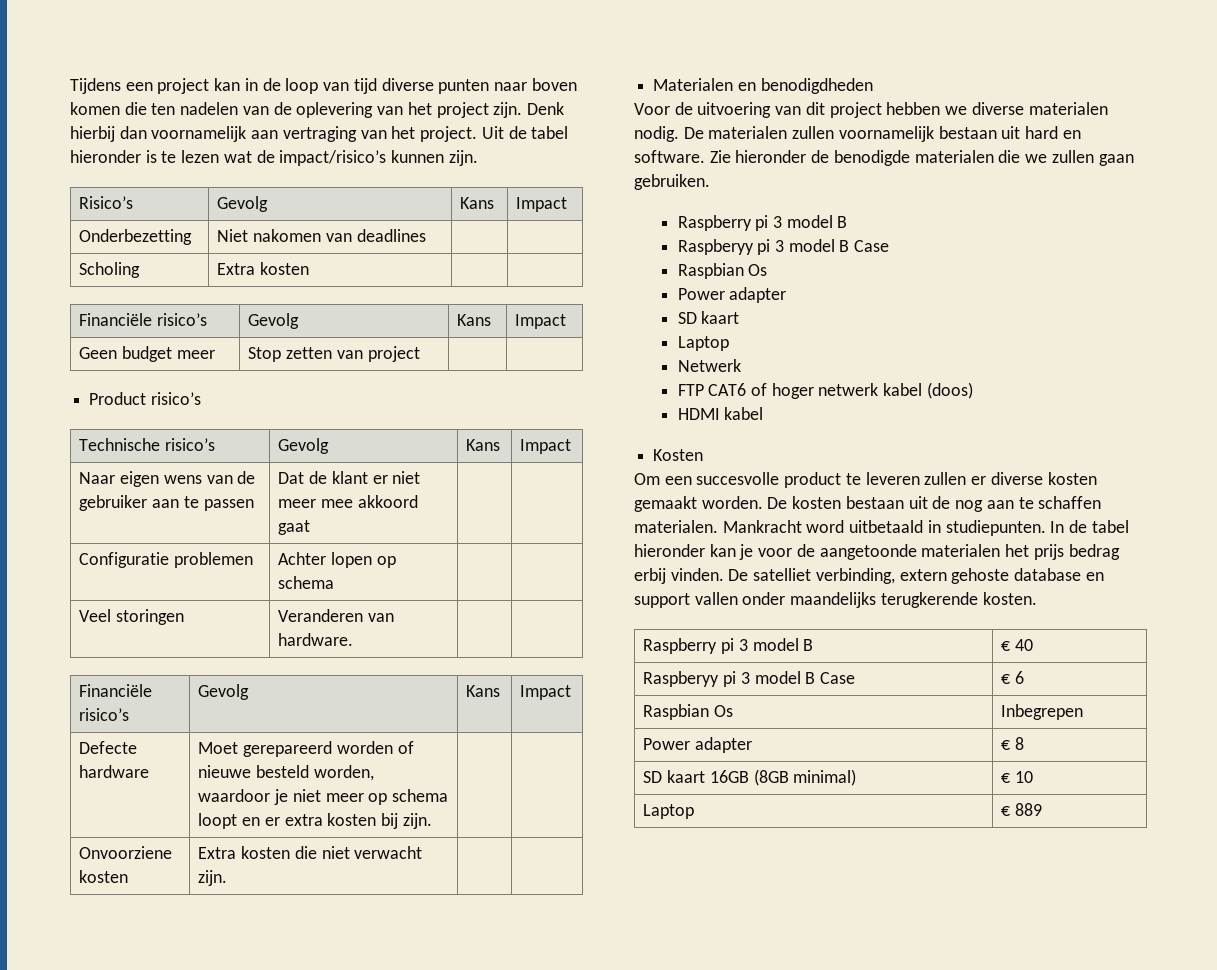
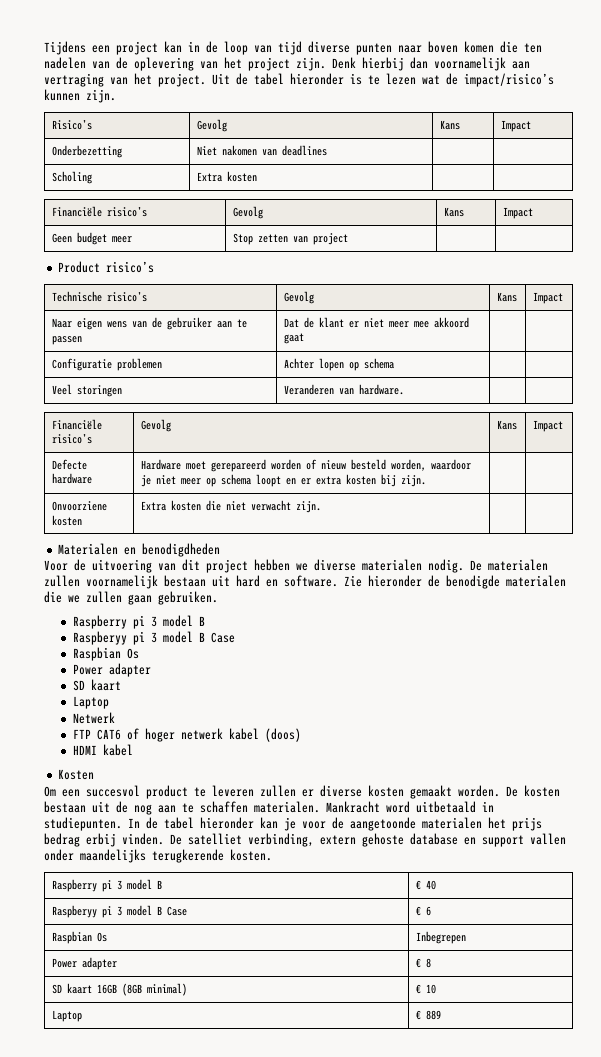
- Defecte hardware | Moet gerepareerd worden of nieuwe besteld worden, waardoor je niet meer op schema loopt en er extra kosten bij zijn. | |
+ Defecte hardware | Hardware moet gerepareerd worden of nieuw besteld worden, waardoor je niet meer op schema loopt en er extra kosten bij zijn. | |
- Om een succesvolle product te leveren zullen er diverse kosten gemaakt worden.
+ Om een succesvol product te leveren zullen er diverse kosten gemaakt worden.

